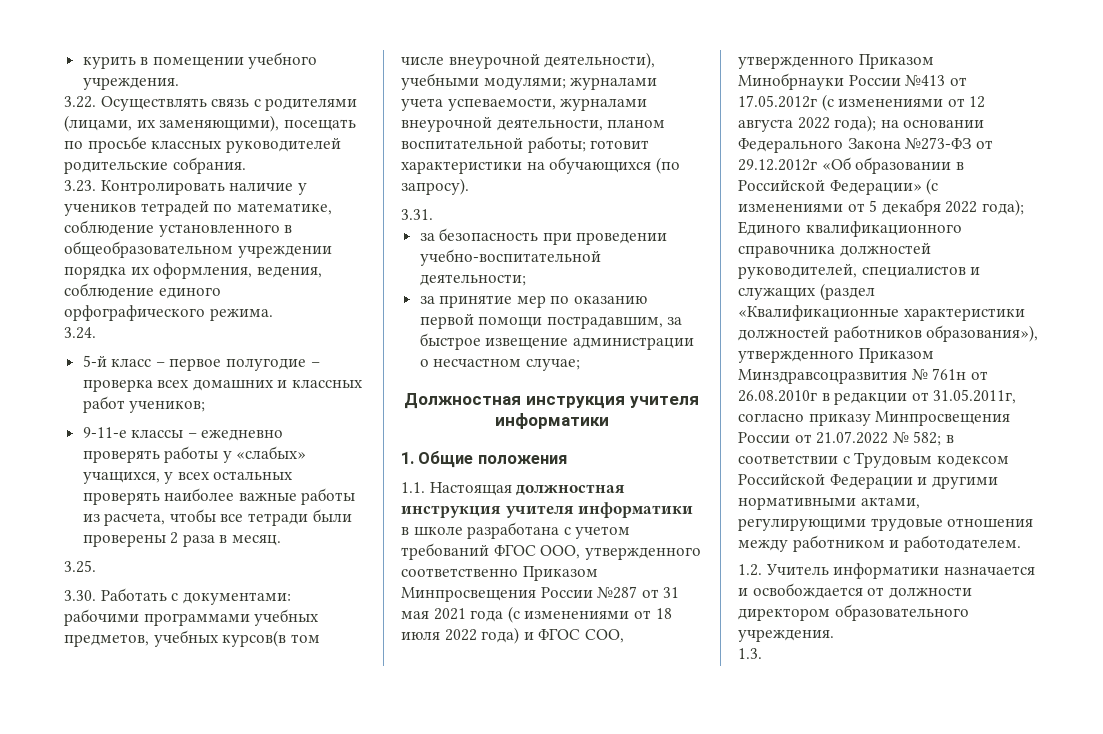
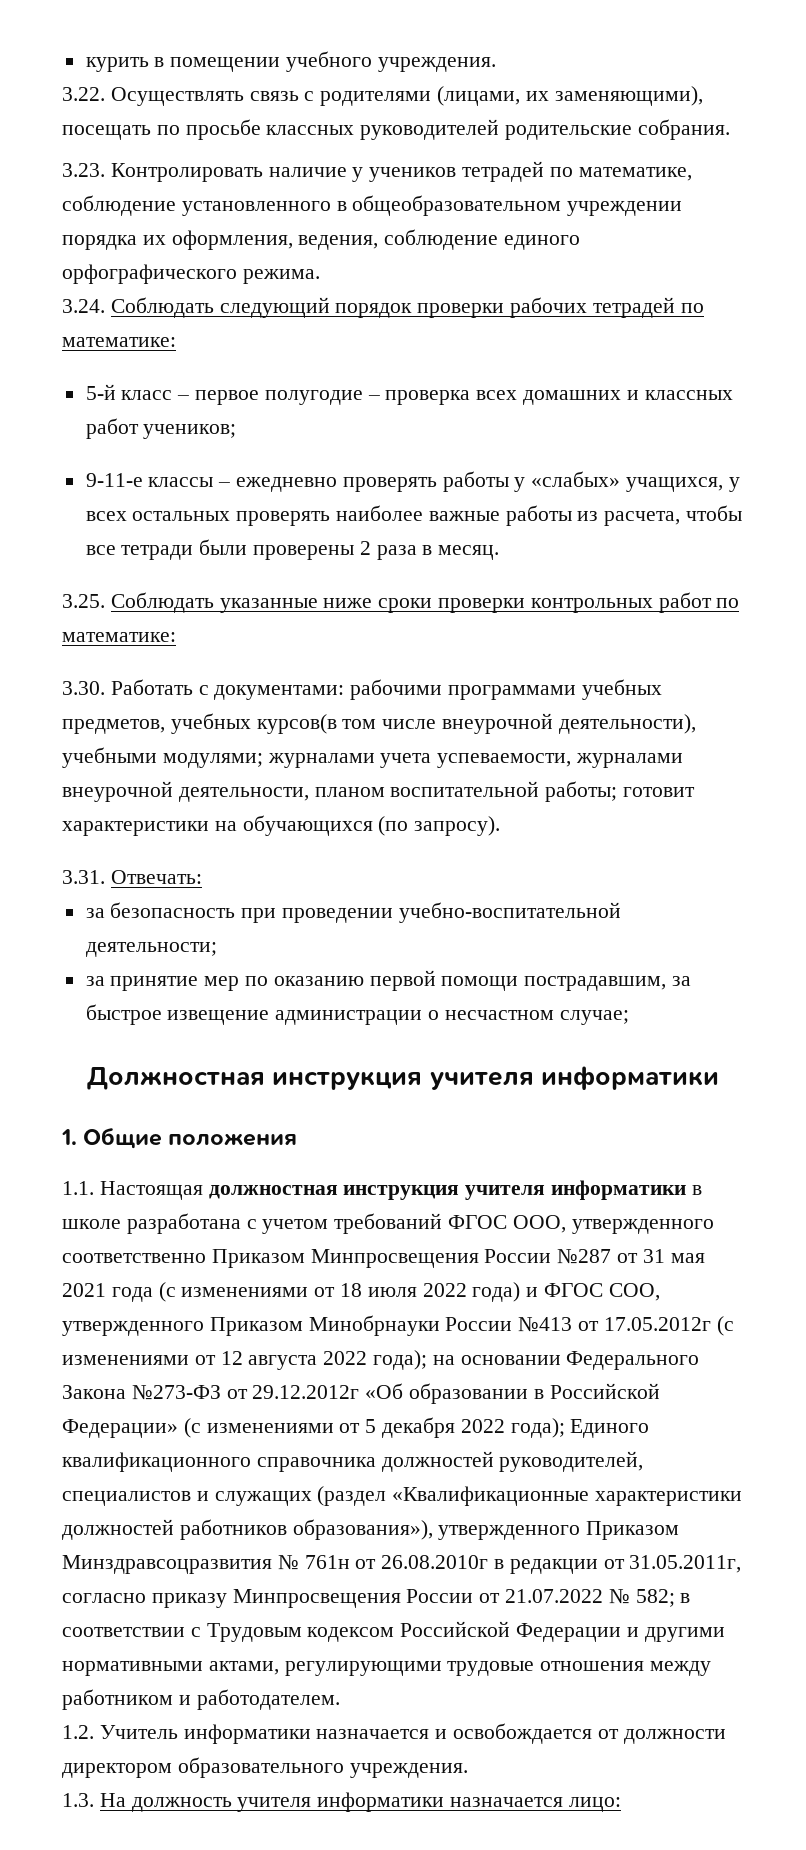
- 3.24.
+ 3.24. Соблюдать следующий порядок проверки рабочих тетрадей по математике:
- 3.25.
+ 3.25. Соблюдать указанные ниже сроки проверки контрольных работ по математике:
- 3.31.
+ 3.31. Отвечать:
- 1.3.
+ 1.3. На должность учителя информатики назначается лицо:

